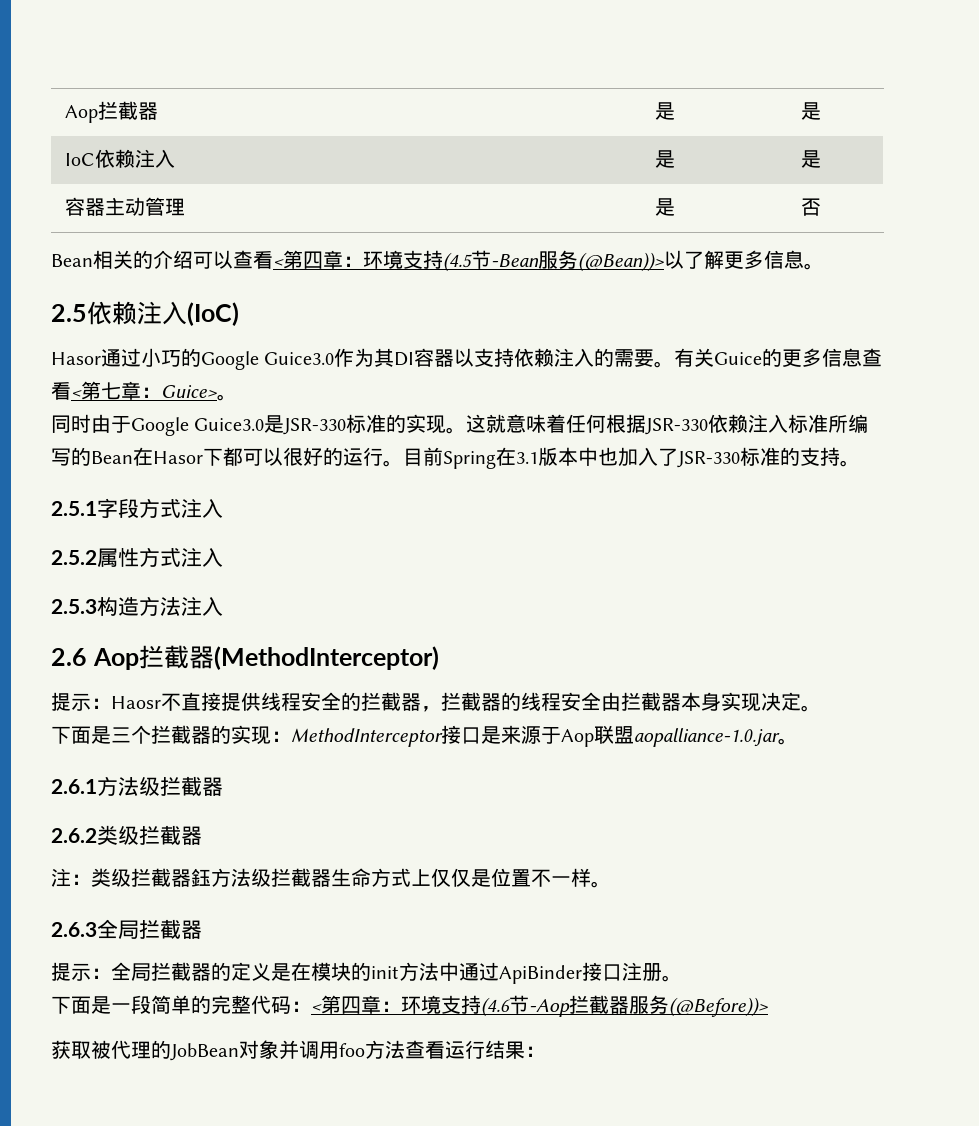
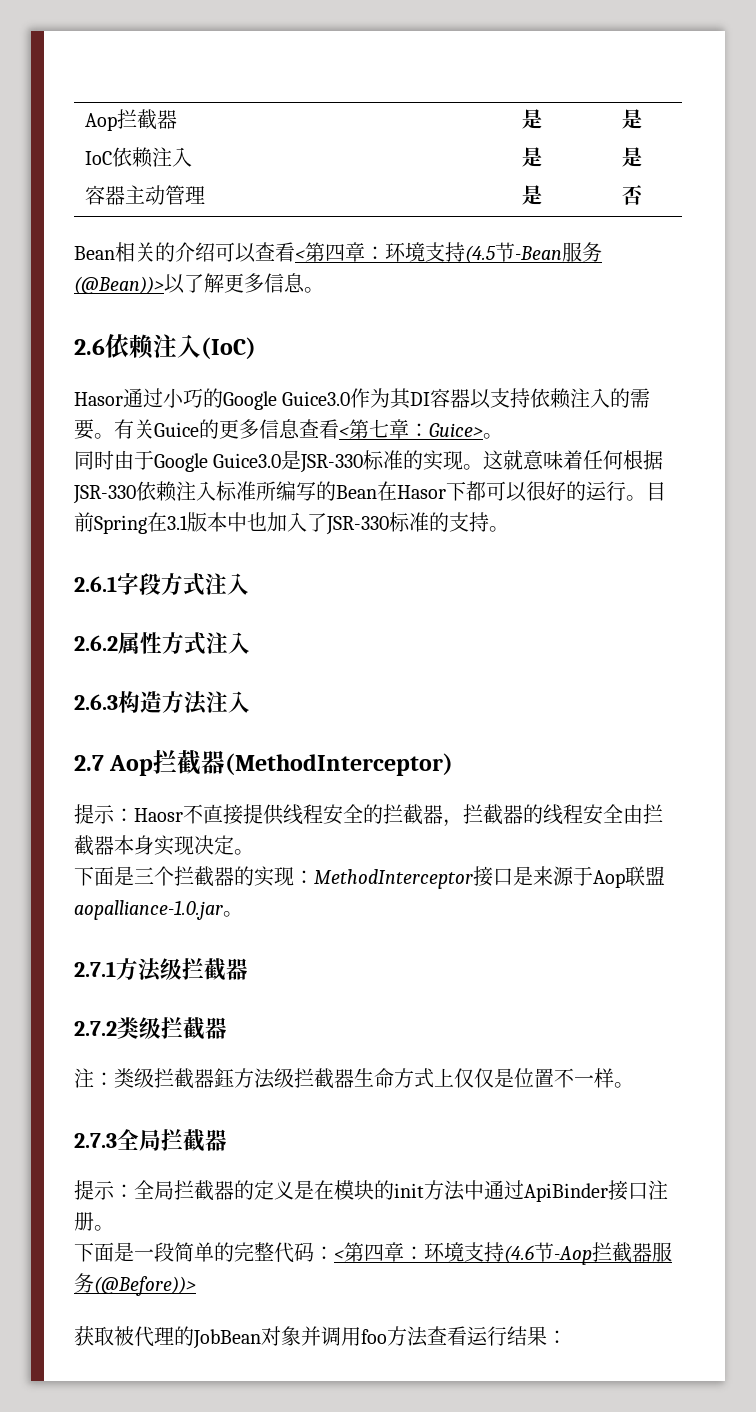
- 2.5依赖注入(IoC)
+ 2.6依赖注入(IoC)
- 2.5.1字段方式注入
+ 2.6.1字段方式注入
- 2.5.2属性方式注入
+ 2.6.2属性方式注入
- 2.5.3构造方法注入
+ 2.6.3构造方法注入
- 2.6 Aop拦截器(MethodInterceptor)
+ 2.7 Aop拦截器(MethodInterceptor)
- 2.6.1方法级拦截器
+ 2.7.1方法级拦截器
- 2.6.2类级拦截器
+ 2.7.2类级拦截器
- 2.6.3全局拦截器
+ 2.7.3全局拦截器

